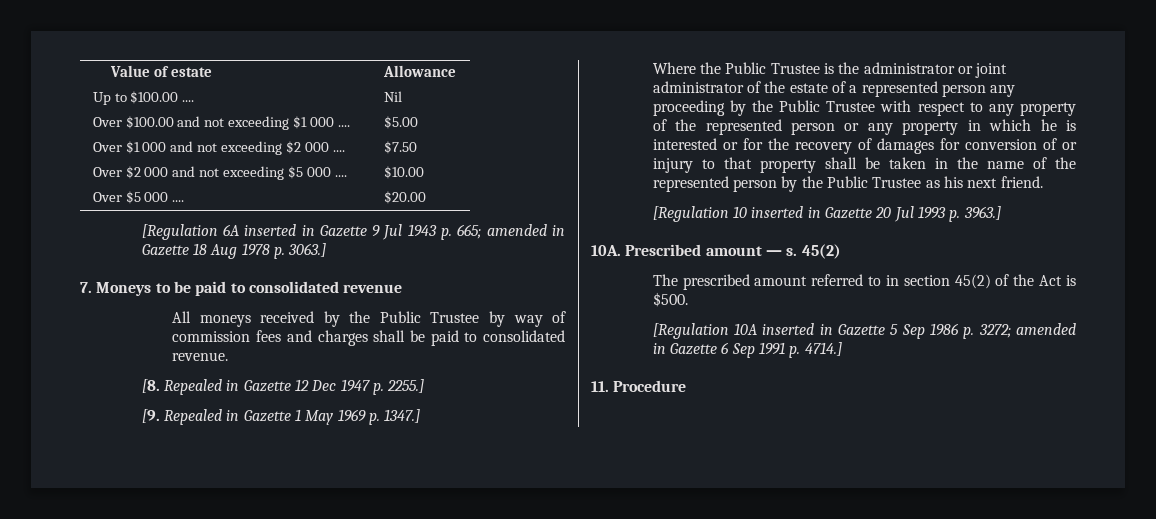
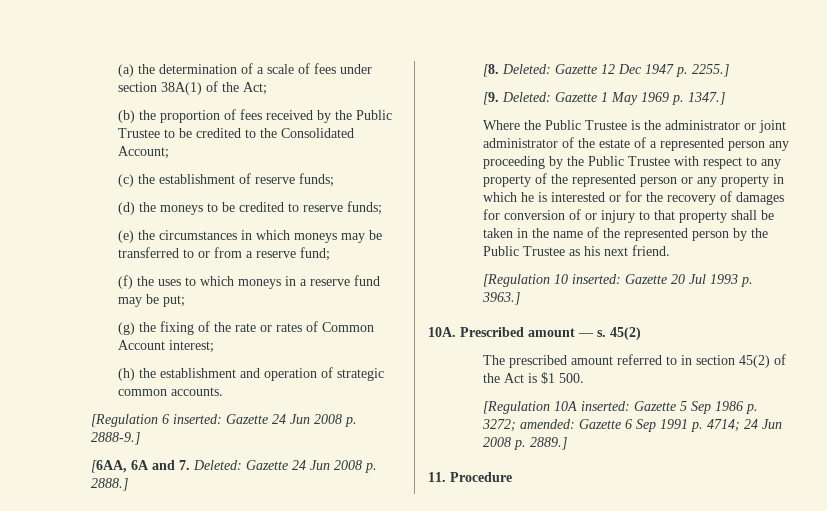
- Value of estate | Allowance
- Up to $100.00 .... | Nil
- Over $100.00 and not exceeding $1 000 .... | $5.00
- Over $1 000 and not exceeding $2 000 .... | $7.50
- Over $2 000 and not exceeding $5 000 .... | $10.00
- Over $5 000 .... | $20.00
- [Regulation 6A inserted in Gazette 9 Jul 1943 p. 665; amended in Gazette 18 Aug 1978 p. 3063.]
- 7. Moneys to be paid to consolidated revenue
- All moneys received by the Public Trustee by way of commission fees and charges shall be paid to consolidated revenue.
+ (a) the determination of a scale of fees under section 38A(1) of the Act;
+ (b) the proportion of fees received by the Public Trustee to be credited to the Consolidated Account;
+ (c) the establishment of reserve funds;
+ (d) the moneys to be credited to reserve funds;
+ (e) the circumstances in which moneys may be transferred to or from a reserve fund;
+ (f) the uses to which moneys in a reserve fund may be put;
+ (g) the fixing of the rate or rates of Common Account interest;
+ (h) the establishment and operation of strategic common accounts.
+ [Regulation 6 inserted: Gazette 24 Jun 2008 p. 2888-9.]
+ [6AA, 6A and 7. Deleted: Gazette 24 Jun 2008 p. 2888.]
- [8. Repealed in Gazette 12 Dec 1947 p. 2255.]
+ [8. Deleted: Gazette 12 Dec 1947 p. 2255.]
- [9. Repealed in Gazette 1 May 1969 p. 1347.]
+ [9. Deleted: Gazette 1 May 1969 p. 1347.]
- [Regulation 10 inserted in Gazette 20 Jul 1993 p. 3963.]
+ [Regulation 10 inserted: Gazette 20 Jul 1993 p. 3963.]
- The prescribed amount referred to in section 45(2) of the Act is $500.
+ The prescribed amount referred to in section 45(2) of the Act is $1 500.
- [Regulation 10A inserted in Gazette 5 Sep 1986 p. 3272; amended in Gazette 6 Sep 1991 p. 4714.]
+ [Regulation 10A inserted: Gazette 5 Sep 1986 p. 3272; amended: Gazette 6 Sep 1991 p. 4714; 24 Jun 2008 p. 2889.]

